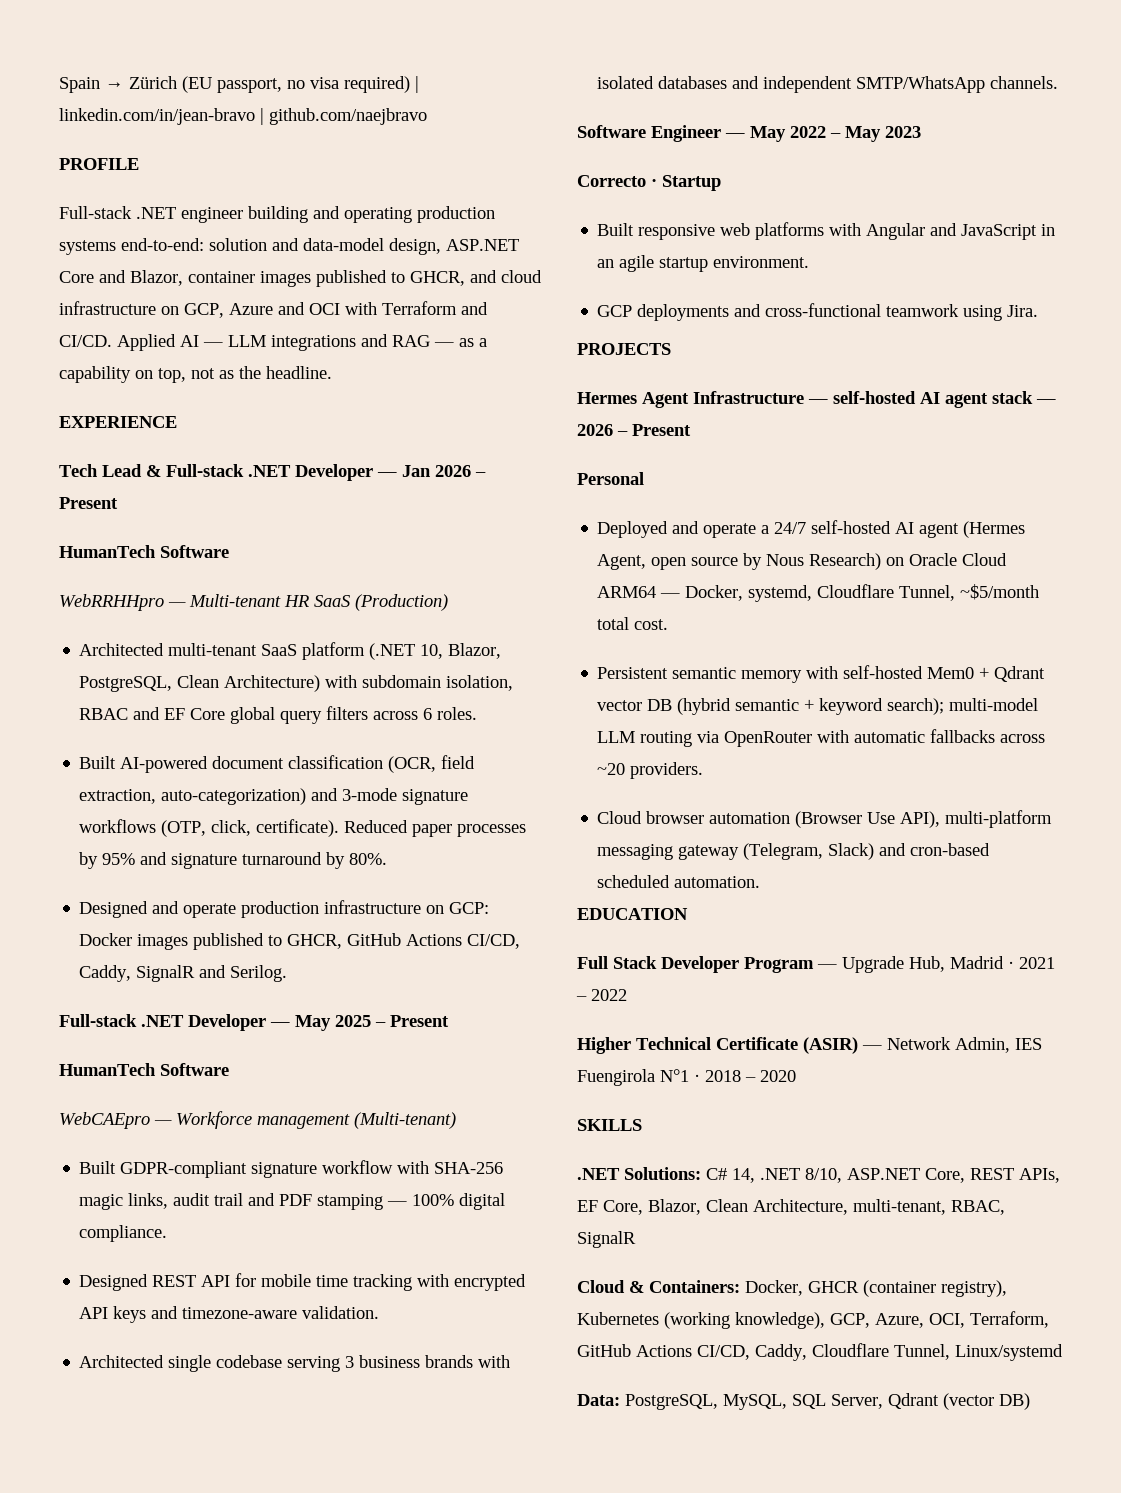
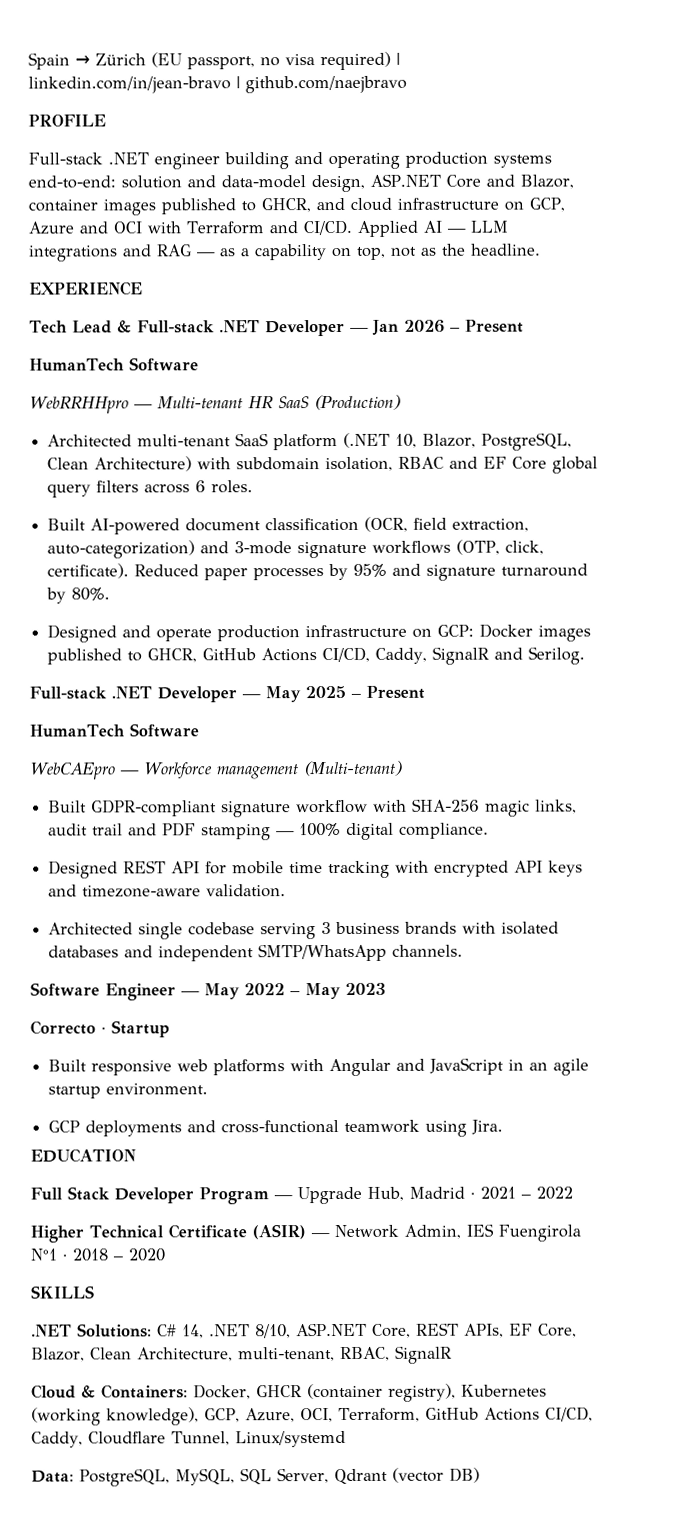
- PROJECTS
- Hermes Agent Infrastructure — self-hosted AI agent stack — 2026 – Present
- Personal
- Deployed and operate a 24/7 self-hosted AI agent (Hermes Agent, open source by Nous Research) on Oracle Cloud ARM64 — Docker, systemd, Cloudflare Tunnel, ~$5/month total cost.
- Persistent semantic memory with self-hosted Mem0 + Qdrant vector DB (hybrid semantic + keyword search); multi-model LLM routing via OpenRouter with automatic fallbacks across ~20 providers.
- Cloud browser automation (Browser Use API), multi-platform messaging gateway (Telegram, Slack) and cron-based scheduled automation.

